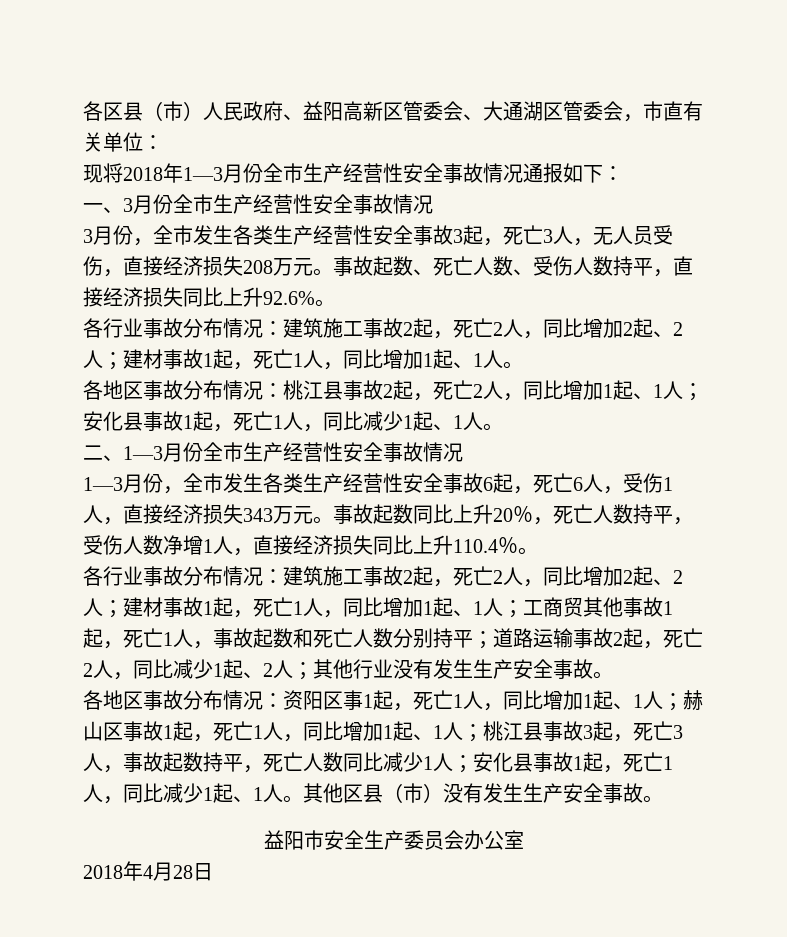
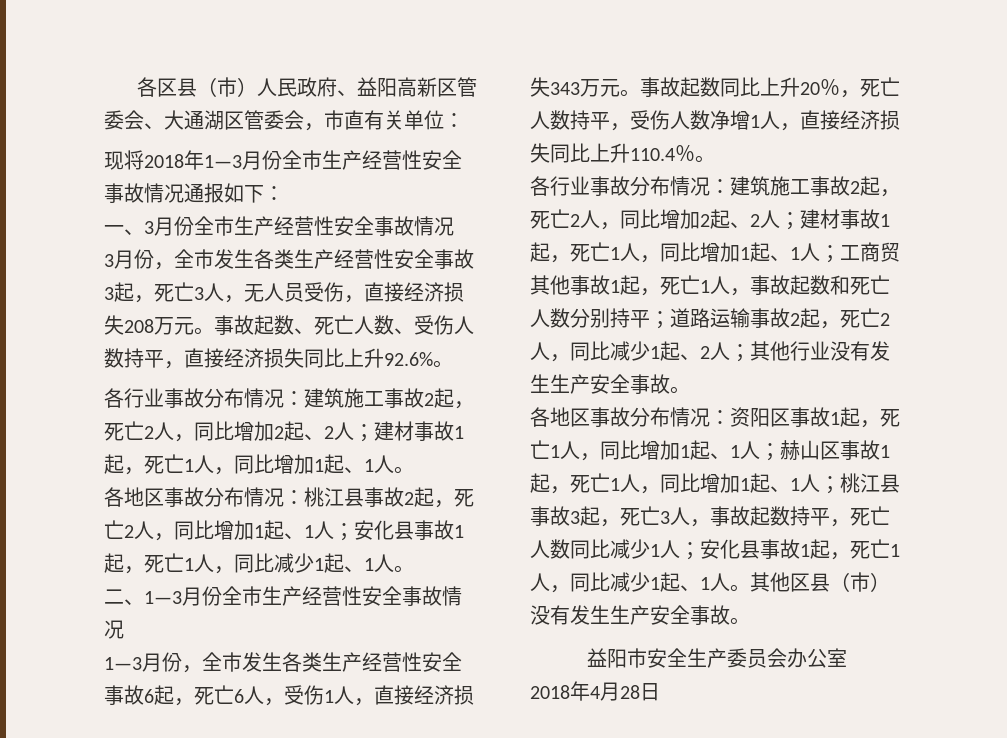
- 资阳区事1起，死亡1人，同比增加1起、1人；
+ 资阳区事故1起，死亡1人，同比增加1起、1人；

